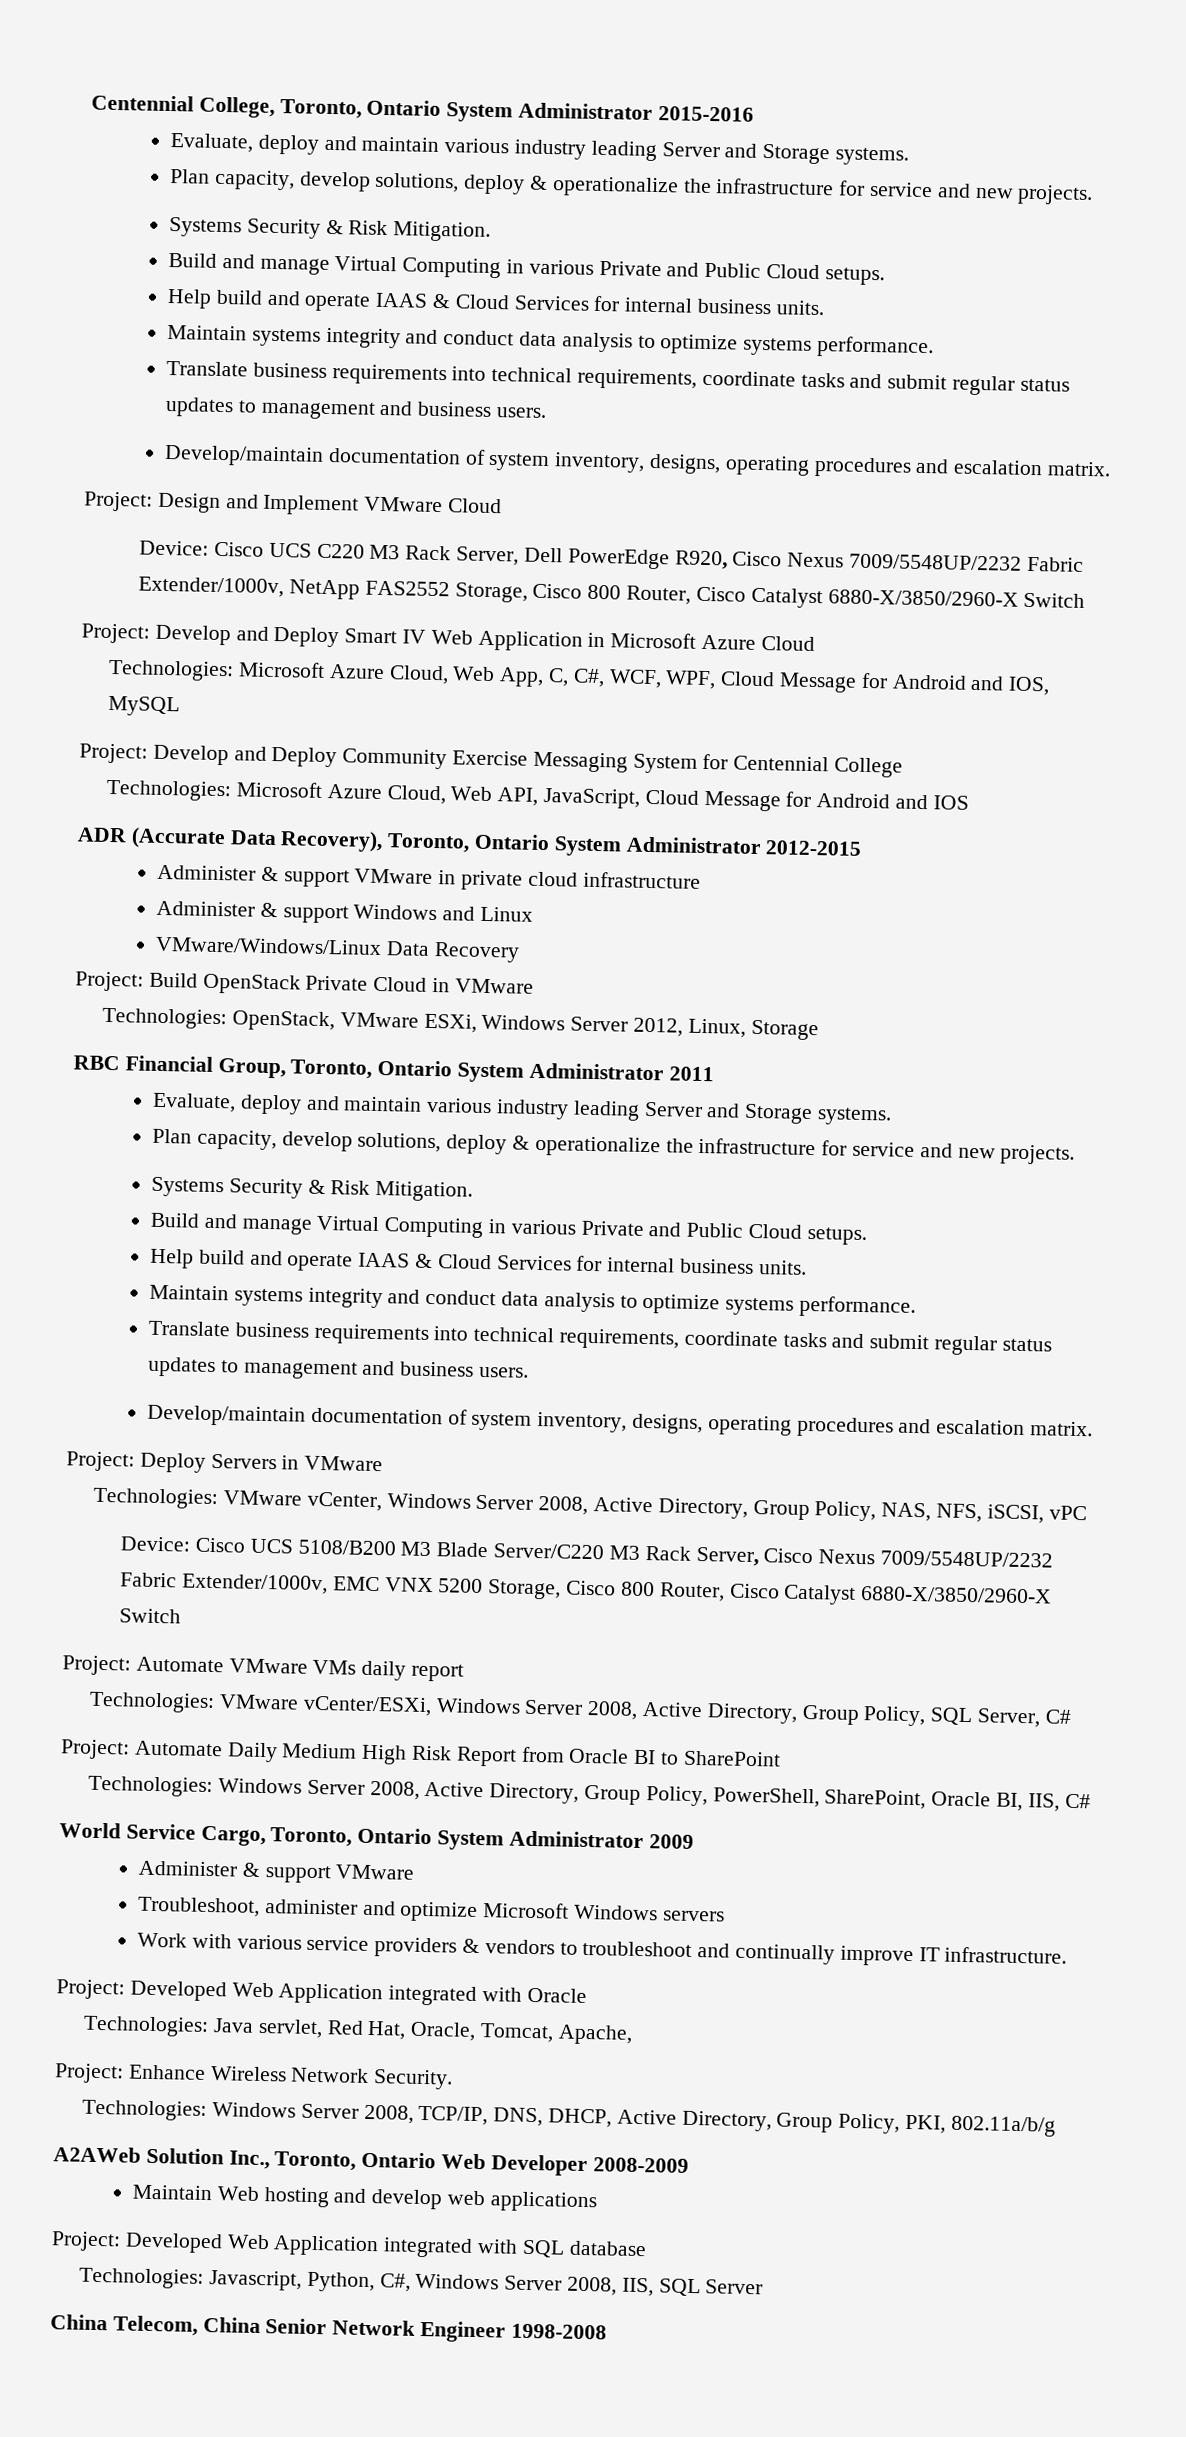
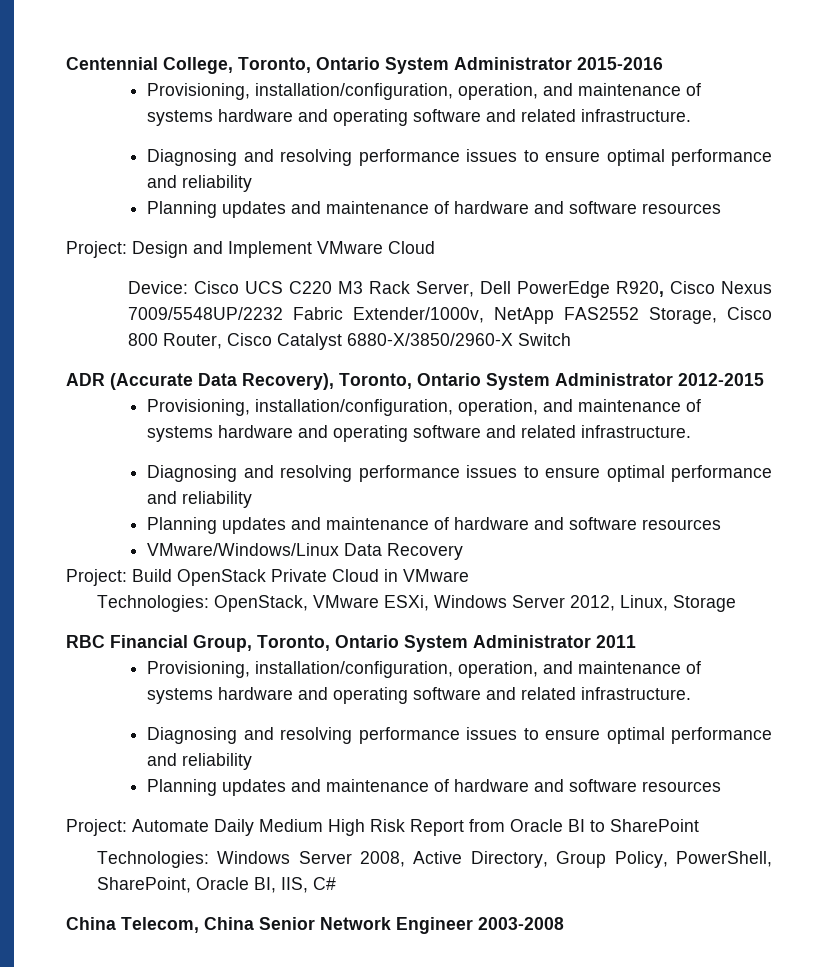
  Centennial College, Toronto, Ontario System Administrator 2015-2016
- Evaluate, deploy and maintain various industry leading Server and Storage systems.
- Plan capacity, develop solutions, deploy & operationalize the infrastructure for service and new projects.
- Systems Security & Risk Mitigation.
- Build and manage Virtual Computing in various Private and Public Cloud setups.
- Help build and operate IAAS & Cloud Services for internal business units.
- Maintain systems integrity and conduct data analysis to optimize systems performance.
- Translate business requirements into technical requirements, coordinate tasks and submit regular status updates to management and business users.
- Develop/maintain documentation of system inventory, designs, operating procedures and escalation matrix.
+ Provisioning, installation/configuration, operation, and maintenance of systems hardware and operating software and related infrastructure.
+ Diagnosing and resolving performance issues to ensure optimal performance and reliability
+ Planning updates and maintenance of hardware and software resources
- Project: Develop and Deploy Smart IV Web Application in Microsoft Azure Cloud
- Technologies: Microsoft Azure Cloud, Web App, C, C#, WCF, WPF, Cloud Message for Android and IOS, MySQL
- Project: Develop and Deploy Community Exercise Messaging System for Centennial College
- Technologies: Microsoft Azure Cloud, Web API, JavaScript, Cloud Message for Android and IOS
  ADR (Accurate Data Recovery), Toronto, Ontario System Administrator 2012-2015
- Administer & support VMware in private cloud infrastructure
- Administer & support Windows and Linux
+ Provisioning, installation/configuration, operation, and maintenance of systems hardware and operating software and related infrastructure.
+ Diagnosing and resolving performance issues to ensure optimal performance and reliability
+ Planning updates and maintenance of hardware and software resources
  RBC Financial Group, Toronto, Ontario System Administrator 2011
- Evaluate, deploy and maintain various industry leading Server and Storage systems.
- Plan capacity, develop solutions, deploy & operationalize the infrastructure for service and new projects.
- Systems Security & Risk Mitigation.
- Build and manage Virtual Computing in various Private and Public Cloud setups.
- Help build and operate IAAS & Cloud Services for internal business units.
- Maintain systems integrity and conduct data analysis to optimize systems performance.
- Translate business requirements into technical requirements, coordinate tasks and submit regular status updates to management and business users.
- Develop/maintain documentation of system inventory, designs, operating procedures and escalation matrix.
- Project: Deploy Servers in VMware
- Technologies: VMware vCenter, Windows Server 2008, Active Directory, Group Policy, NAS, NFS, iSCSI, vPC
- Device: Cisco UCS 5108/B200 M3 Blade Server/C220 M3 Rack Server, Cisco Nexus 7009/5548UP/2232 Fabric Extender/1000v, EMC VNX 5200 Storage, Cisco 800 Router, Cisco Catalyst 6880-X/3850/2960-X Switch
- Project: Automate VMware VMs daily report
- Technologies: VMware vCenter/ESXi, Windows Server 2008, Active Directory, Group Policy, SQL Server, C#
+ Provisioning, installation/configuration, operation, and maintenance of systems hardware and operating software and related infrastructure.
+ Diagnosing and resolving performance issues to ensure optimal performance and reliability
+ Planning updates and maintenance of hardware and software resources
- World Service Cargo, Toronto, Ontario System Administrator 2009
- Administer & support VMware
- Troubleshoot, administer and optimize Microsoft Windows servers
- Work with various service providers & vendors to troubleshoot and continually improve IT infrastructure.
- Project: Developed Web Application integrated with Oracle
- Technologies: Java servlet, Red Hat, Oracle, Tomcat, Apache,
- Project: Enhance Wireless Network Security.
- Technologies: Windows Server 2008, TCP/IP, DNS, DHCP, Active Directory, Group Policy, PKI, 802.11a/b/g
- A2AWeb Solution Inc., Toronto, Ontario Web Developer 2008-2009
- Maintain Web hosting and develop web applications
- Project: Developed Web Application integrated with SQL database
- Technologies: Javascript, Python, C#, Windows Server 2008, IIS, SQL Server
- China Telecom, China Senior Network Engineer 1998-2008
+ China Telecom, China Senior Network Engineer 2003-2008

